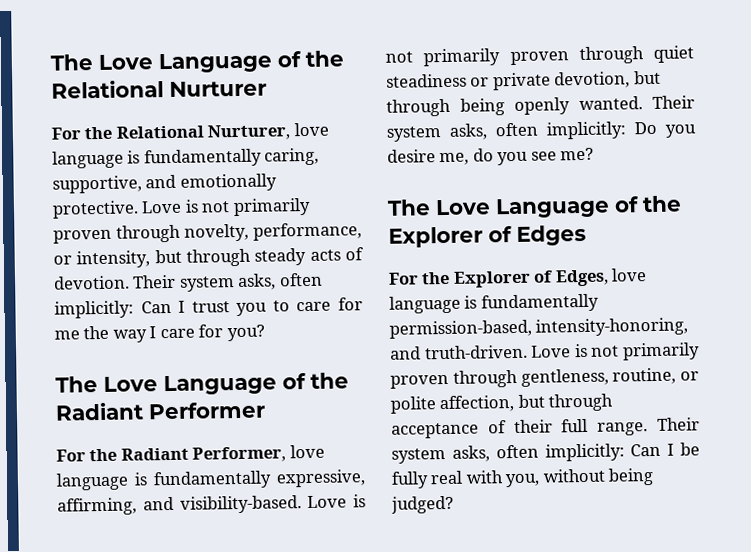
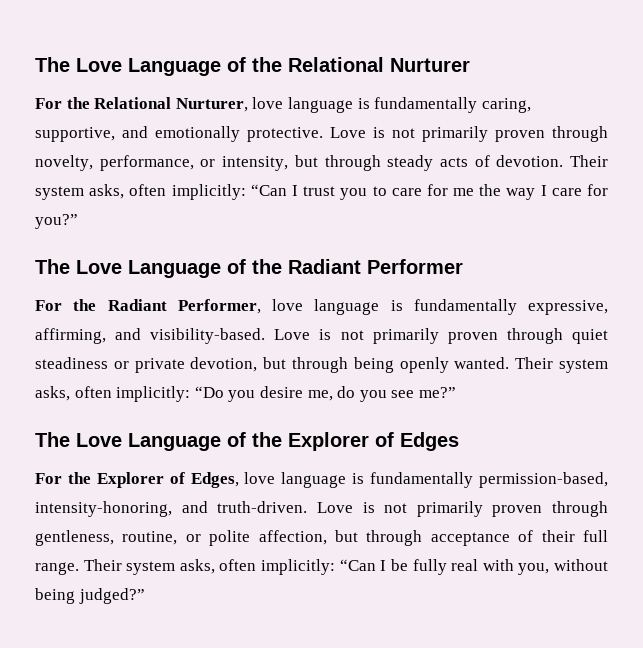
- Their system asks, often implicitly: Can I trust you to care for me the way I care for you?
+ Their system asks, often implicitly: “Can I trust you to care for me the way I care for you?”
- Their system asks, often implicitly: Do you desire me, do you see me?
+ Their system asks, often implicitly: “Do you desire me, do you see me?”
- Their system asks, often implicitly: Can I be fully real with you, without being judged?
+ Their system asks, often implicitly: “Can I be fully real with you, without being judged?”

